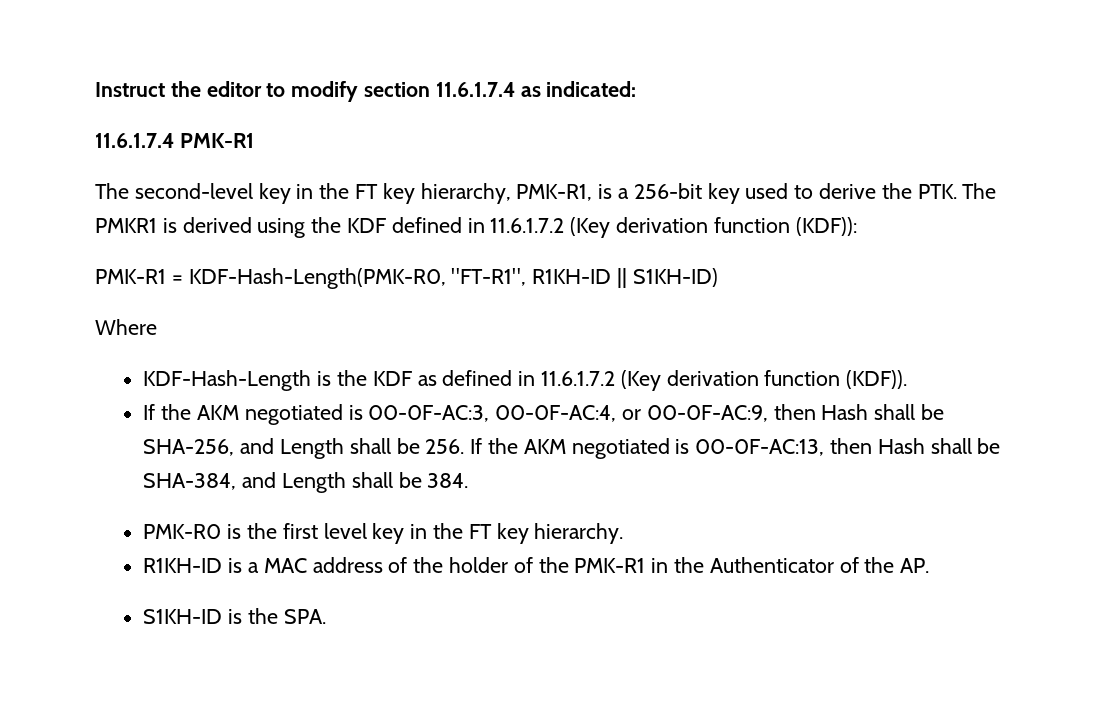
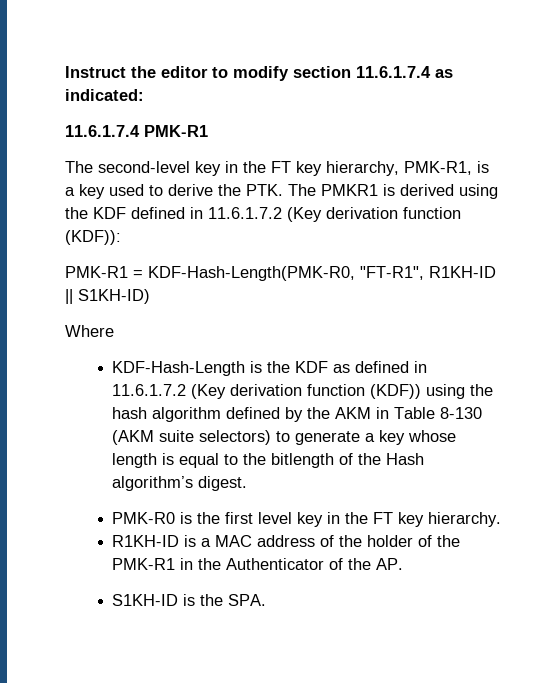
- The second-level key in the FT key hierarchy, PMK-R1, is a 256-bit key used to derive the PTK. The PMKR1 is derived using the KDF defined in 11.6.1.7.2 (Key derivation function (KDF)):
+ The second-level key in the FT key hierarchy, PMK-R1, is a key used to derive the PTK. The PMKR1 is derived using the KDF defined in 11.6.1.7.2 (Key derivation function (KDF)):
- KDF-Hash-Length is the KDF as defined in 11.6.1.7.2 (Key derivation function (KDF)).
- If the AKM negotiated is 00-0F-AC:3, 00-0F-AC:4, or 00-0F-AC:9, then Hash shall be SHA-256, and Length shall be 256. If the AKM negotiated is 00-0F-AC:13, then Hash shall be SHA-384, and Length shall be 384.
+ KDF-Hash-Length is the KDF as defined in 11.6.1.7.2 (Key derivation function (KDF)) using the hash algorithm defined by the AKM in Table 8-130 (AKM suite selectors) to generate a key whose length is equal to the bitlength of the Hash algorithm’s digest.

